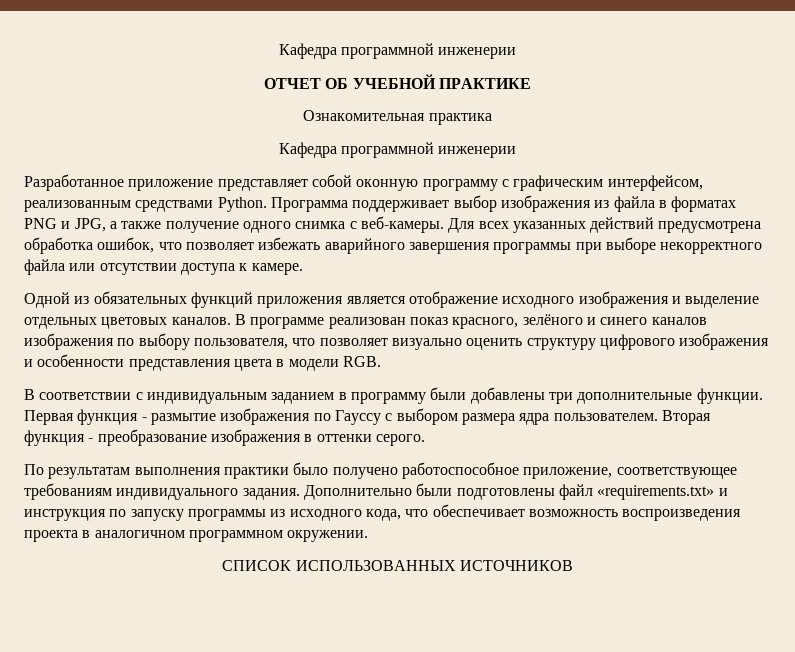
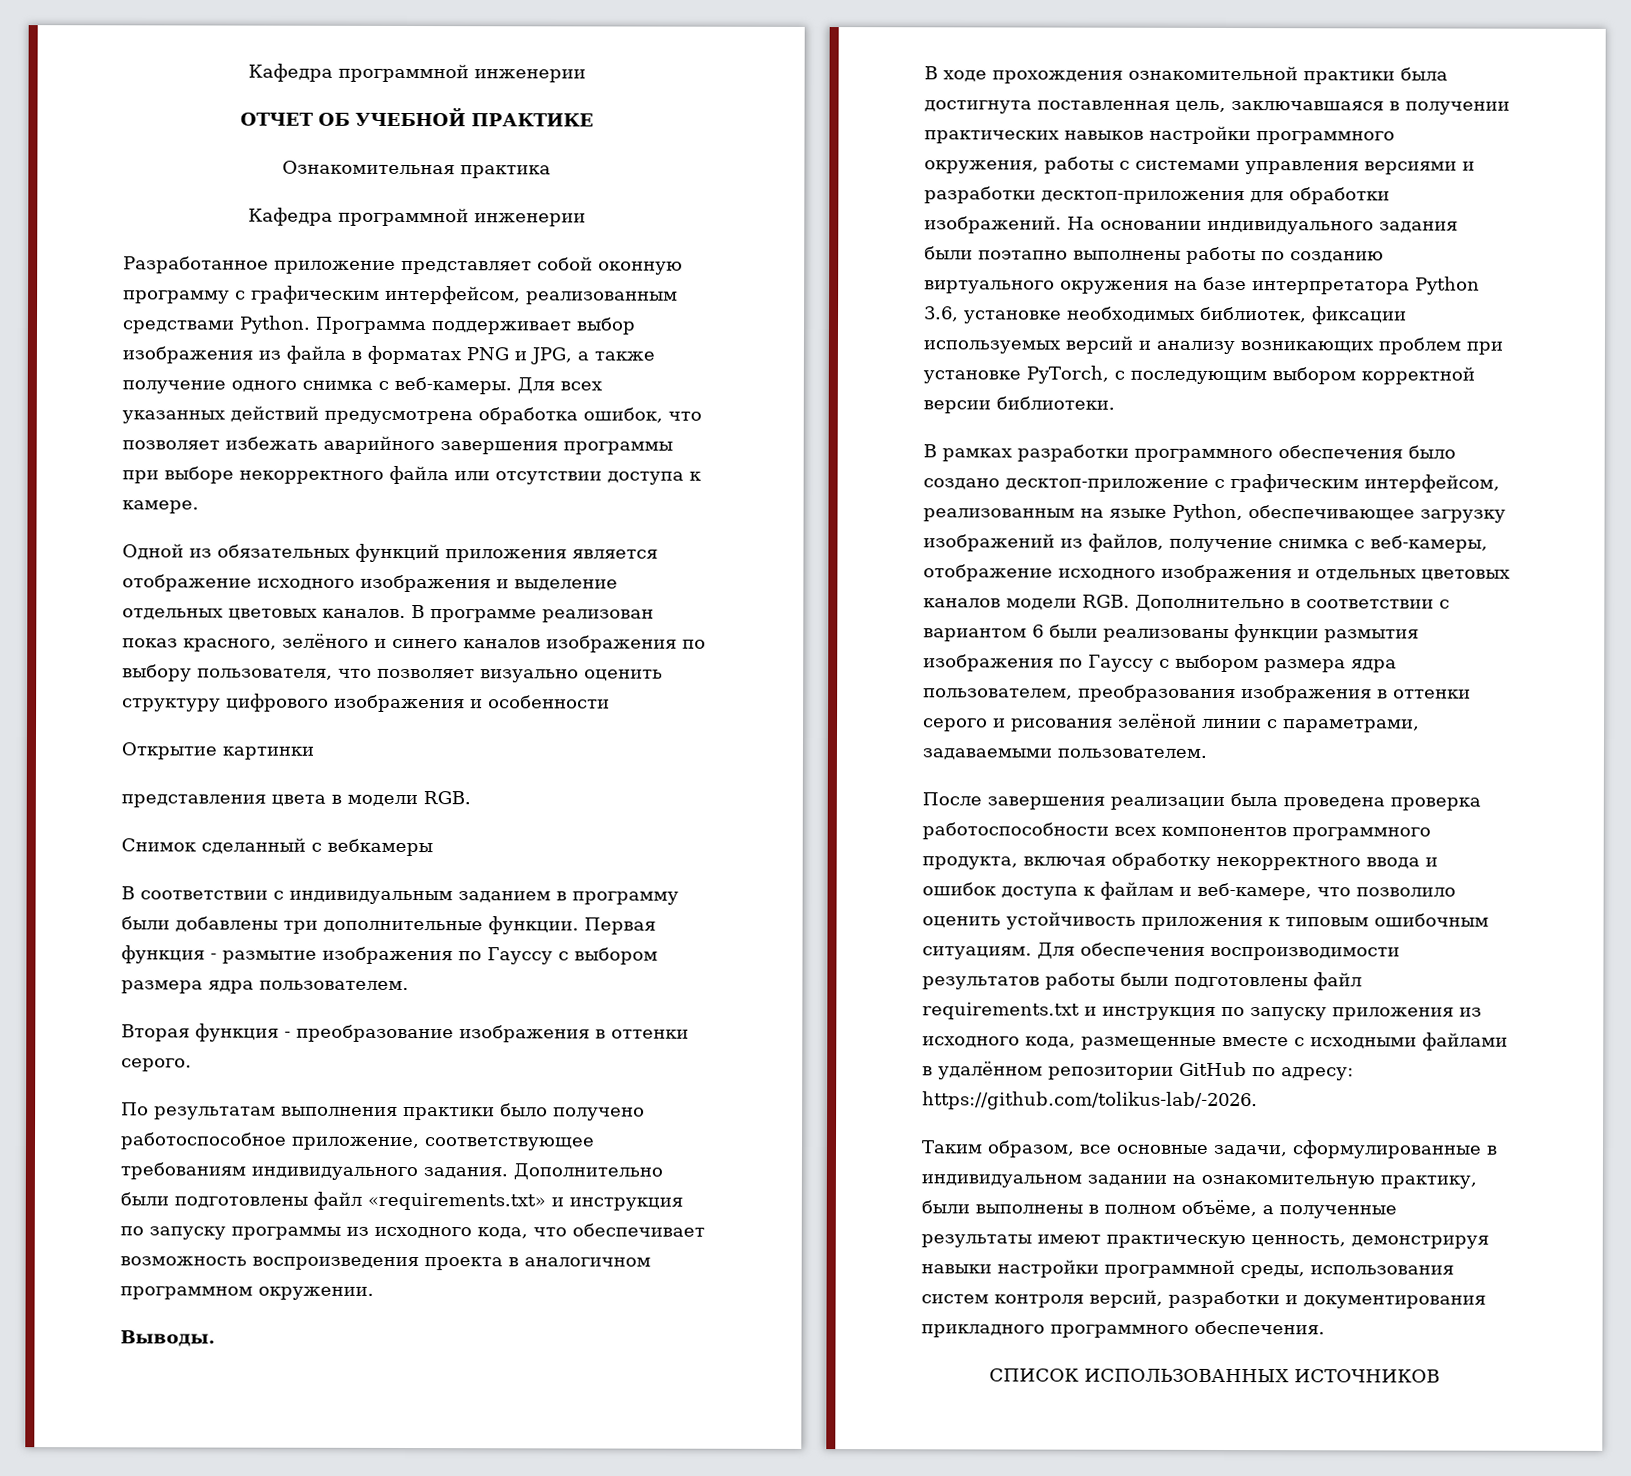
- В программе реализован показ красного, зелёного и синего каналов изображения по выбору пользователя, что позволяет визуально оценить структуру цифрового изображения и особенности представления цвета в модели RGB.
+ В программе реализован показ красного, зелёного и синего каналов изображения по выбору пользователя, что позволяет визуально оценить структуру цифрового изображения и особенности
+ Открытие картинки
+ представления цвета в модели RGB.
+ Снимок сделанный с вебкамеры
- Первая функция - размытие изображения по Гауссу с выбором размера ядра пользователем. Вторая функция - преобразование изображения в оттенки серого.
+ Первая функция - размытие изображения по Гауссу с выбором размера ядра пользователем.
+ Вторая функция - преобразование изображения в оттенки серого.
+ Выводы.
+ В ходе прохождения ознакомительной практики была достигнута поставленная цель, заключавшаяся в получении практических навыков настройки программного окружения, работы с системами управления версиями и разработки десктоп-приложения для обработки изображений. На основании индивидуального задания были поэтапно выполнены работы по созданию виртуального окружения на базе интерпретатора Python 3.6, установке необходимых библиотек, фиксации используемых версий и анализу возникающих проблем при установке PyTorch, с последующим выбором корректной версии библиотеки.
+ В рамках разработки программного обеспечения было создано десктоп-приложение с графическим интерфейсом, реализованным на языке Python, обеспечивающее загрузку изображений из файлов, получение снимка с веб-камеры, отображение исходного изображения и отдельных цветовых каналов модели RGB. Дополнительно в соответствии с вариантом 6 были реализованы функции размытия изображения по Гауссу с выбором размера ядра пользователем, преобразования изображения в оттенки серого и рисования зелёной линии с параметрами, задаваемыми пользователем.
+ После завершения реализации была проведена проверка работоспособности всех компонентов программного продукта, включая обработку некорректного ввода и ошибок доступа к файлам и веб-камере, что позволило оценить устойчивость приложения к типовым ошибочным ситуациям. Для обеспечения воспроизводимости результатов работы были подготовлены файл requirements.txt и инструкция по запуску приложения из исходного кода, размещенные вместе с исходными файлами в удалённом репозитории GitHub по адресу: https://github.com/tolikus-lab/-2026.
+ Таким образом, все основные задачи, сформулированные в индивидуальном задании на ознакомительную практику, были выполнены в полном объёме, а полученные результаты имеют практическую ценность, демонстрируя навыки настройки программной среды, использования систем контроля версий, разработки и документирования прикладного программного обеспечения.

